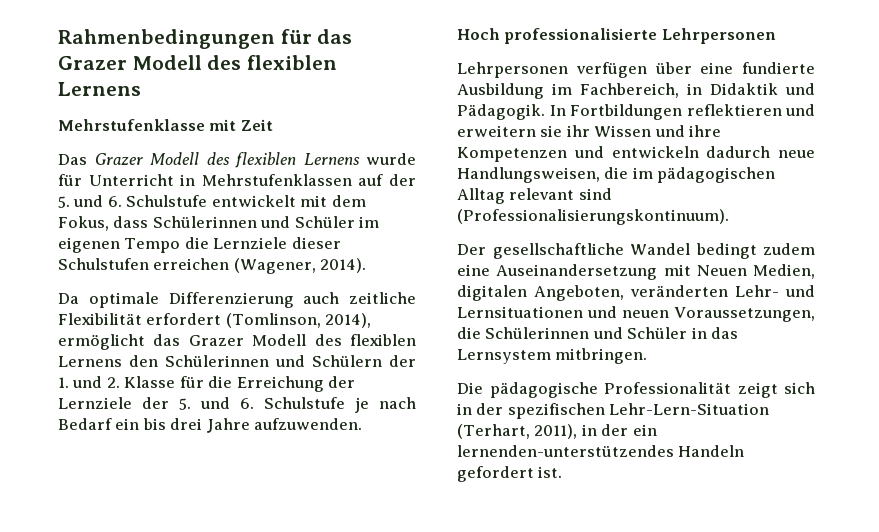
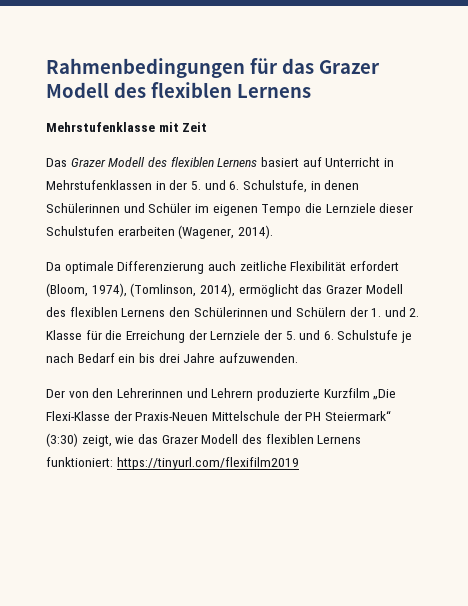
- Das Grazer Modell des flexiblen Lernens wurde für Unterricht in Mehrstufenklassen auf der 5. und 6. Schulstufe entwickelt mit dem Fokus, dass Schülerinnen und Schüler im eigenen Tempo die Lernziele dieser Schulstufen erreichen (Wagener, 2014).
+ Das Grazer Modell des flexiblen Lernens basiert auf Unterricht in Mehrstufenklassen in der 5. und 6. Schulstufe, in denen Schülerinnen und Schüler im eigenen Tempo die Lernziele dieser Schulstufen erarbeiten (Wagener, 2014).
- Da optimale Differenzierung auch zeitliche Flexibilität erfordert (Tomlinson, 2014), ermöglicht das Grazer Modell des flexiblen Lernens den Schülerinnen und Schülern der 1. und 2. Klasse für die Erreichung der Lernziele der 5. und 6. Schulstufe je nach Bedarf ein bis drei Jahre aufzuwenden.
+ Da optimale Differenzierung auch zeitliche Flexibilität erfordert (Bloom, 1974), (Tomlinson, 2014), ermöglicht das Grazer Modell des flexiblen Lernens den Schülerinnen und Schülern der 1. und 2. Klasse für die Erreichung der Lernziele der 5. und 6. Schulstufe je nach Bedarf ein bis drei Jahre aufzuwenden.
- Hoch professionalisierte Lehrpersonen
- Lehrpersonen verfügen über eine fundierte Ausbildung im Fachbereich, in Didaktik und Pädagogik. In Fortbildungen reflektieren und erweitern sie ihr Wissen und ihre Kompetenzen und entwickeln dadurch neue Handlungsweisen, die im pädagogischen Alltag relevant sind (Professionalisierungskontinuum).
- Der gesellschaftliche Wandel bedingt zudem eine Auseinandersetzung mit Neuen Medien, digitalen Angeboten, veränderten Lehr- und Lernsituationen und neuen Voraussetzungen, die Schülerinnen und Schüler in das Lernsystem mitbringen.
- Die pädagogische Professionalität zeigt sich in der spezifischen Lehr-Lern-Situation (Terhart, 2011), in der ein lernenden-unterstützendes Handeln gefordert ist.
+ Der von den Lehrerinnen und Lehrern produzierte Kurzfilm „Die Flexi-Klasse der Praxis-Neuen Mittelschule der PH Steiermark“ (3:30) zeigt, wie das Grazer Modell des flexiblen Lernens funktioniert: https://tinyurl.com/flexifilm2019

